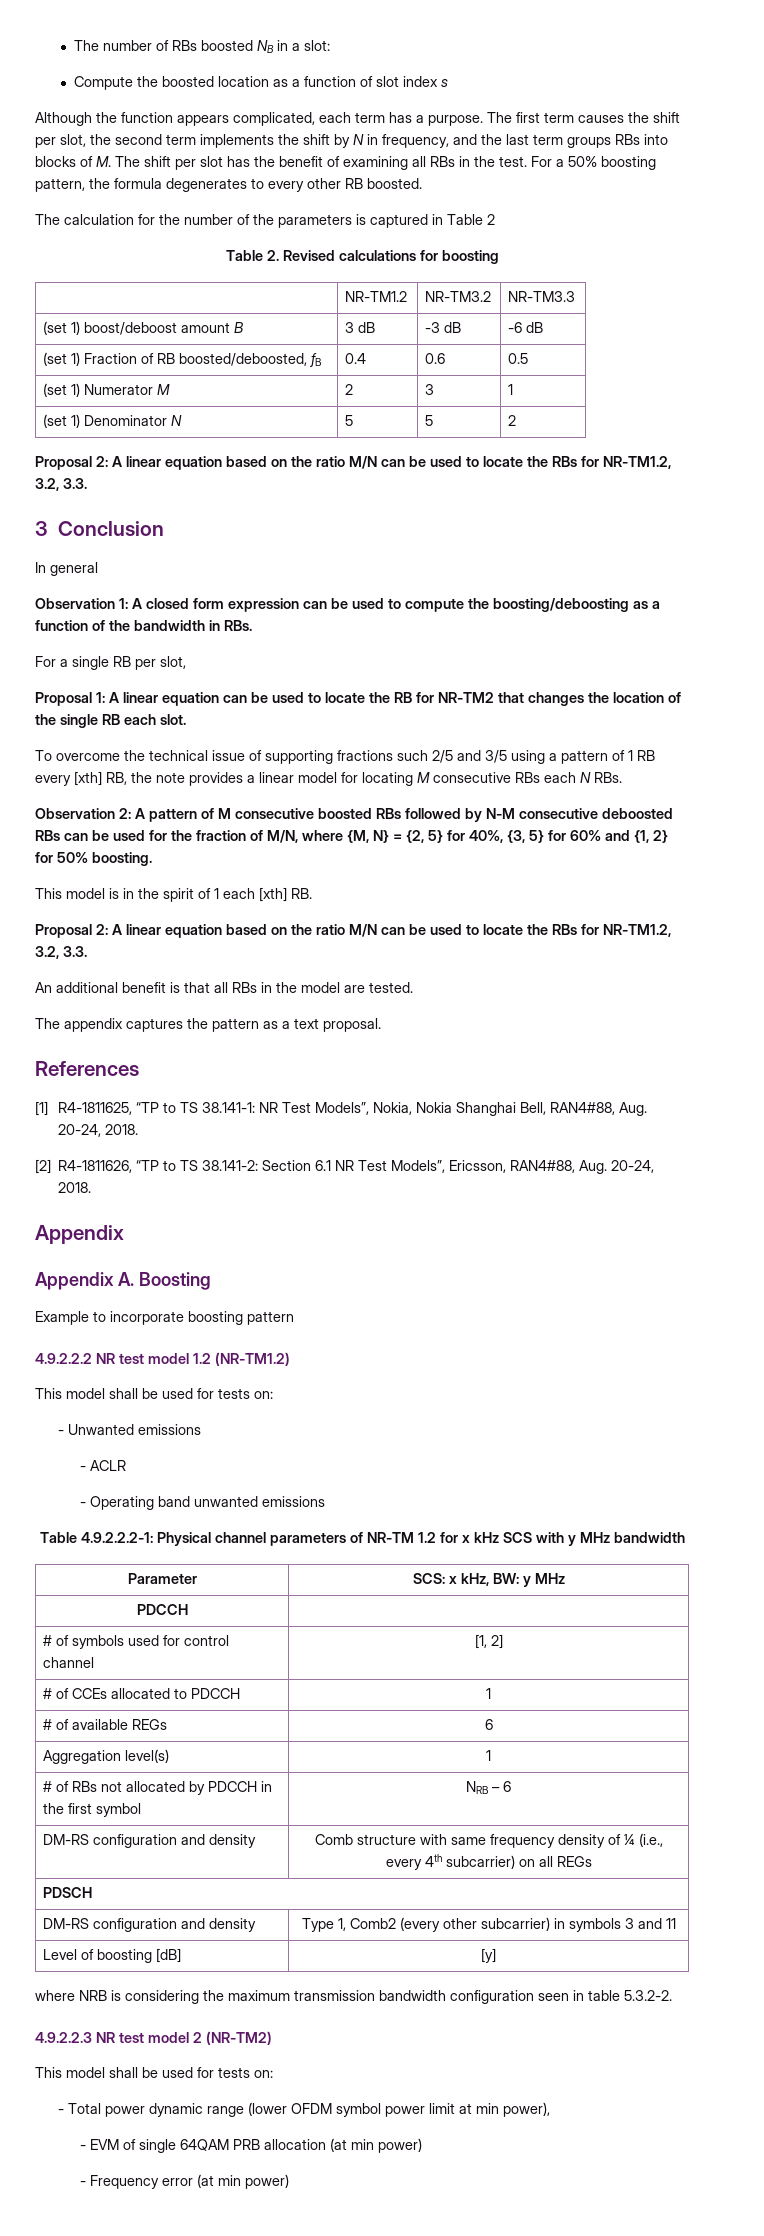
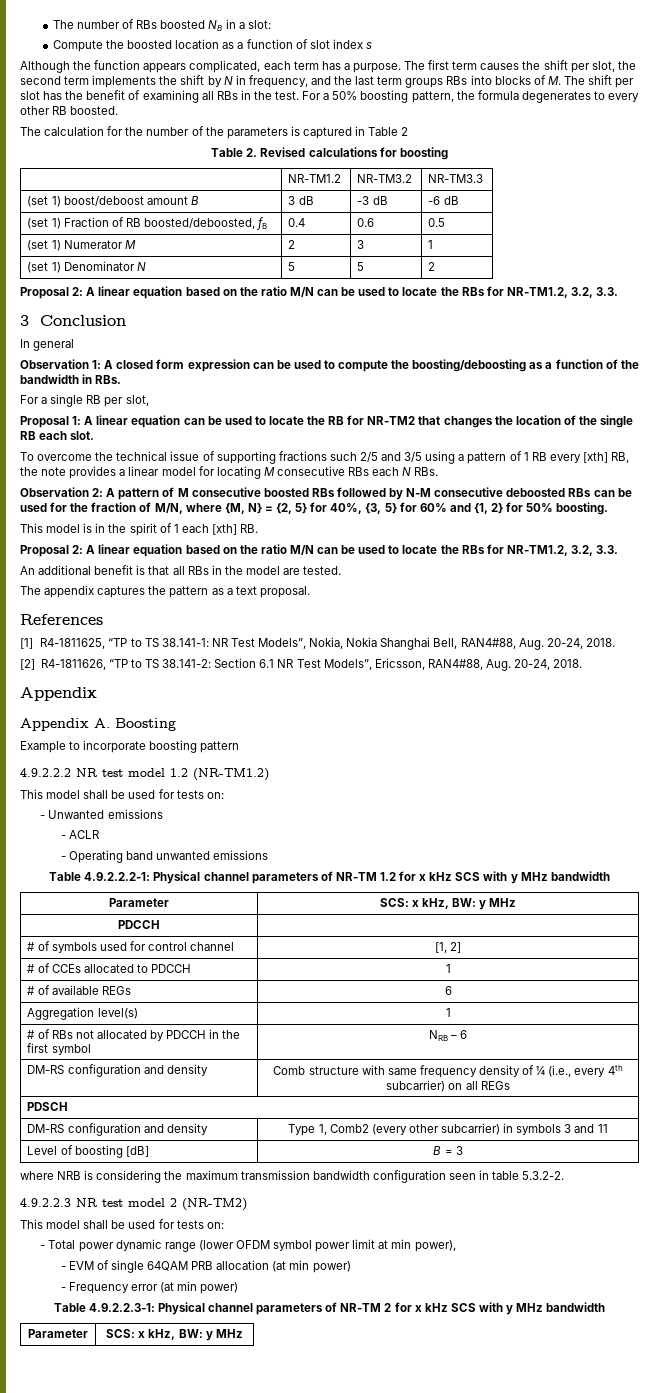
- Level of boosting [dB] | [y]
+ Level of boosting [dB] | B = 3
+ Table 4.9.2.2.3-1: Physical channel parameters of NR-TM 2 for x kHz SCS with y MHz bandwidth
+ Parameter | SCS: x kHz, BW: y MHz

